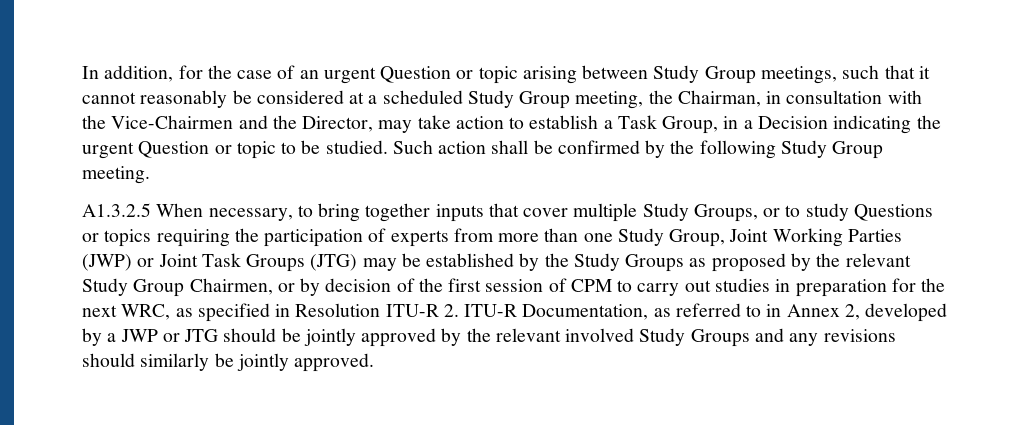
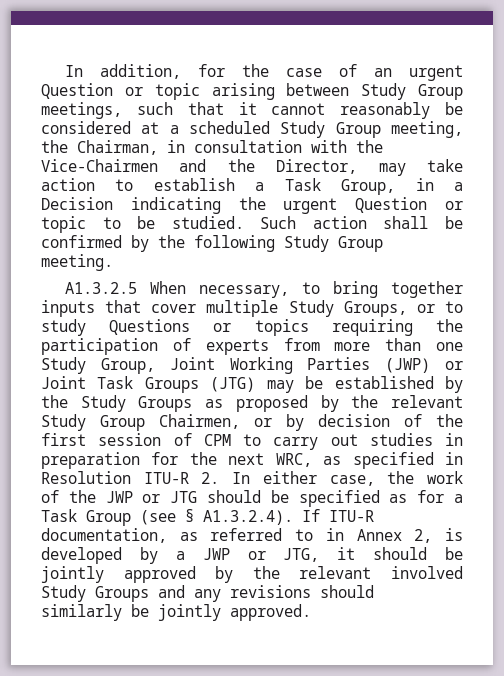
- A1.3.2.5 When necessary, to bring together inputs that cover multiple Study Groups, or to study Questions or topics requiring the participation of experts from more than one Study Group, Joint Working Parties (JWP) or Joint Task Groups (JTG) may be established by the Study Groups as proposed by the relevant Study Group Chairmen, or by decision of the first session of CPM to carry out studies in preparation for the next WRC, as specified in Resolution ITU-R 2. ITU-R Documentation, as referred to in Annex 2, developed by a JWP or JTG should be jointly approved by the relevant involved Study Groups and any revisions should similarly be jointly approved.
+ A1.3.2.5 When necessary, to bring together inputs that cover multiple Study Groups, or to study Questions or topics requiring the participation of experts from more than one Study Group, Joint Working Parties (JWP) or Joint Task Groups (JTG) may be established by the Study Groups as proposed by the relevant Study Group Chairmen, or by decision of the first session of CPM to carry out studies in preparation for the next WRC, as specified in Resolution ITU-R 2. In either case, the work of the JWP or JTG should be specified as for a Task Group (see § A1.3.2.4). If ITU-R documentation, as referred to in Annex 2, is developed by a JWP or JTG, it should be jointly approved by the relevant involved Study Groups and any revisions should similarly be jointly approved.

